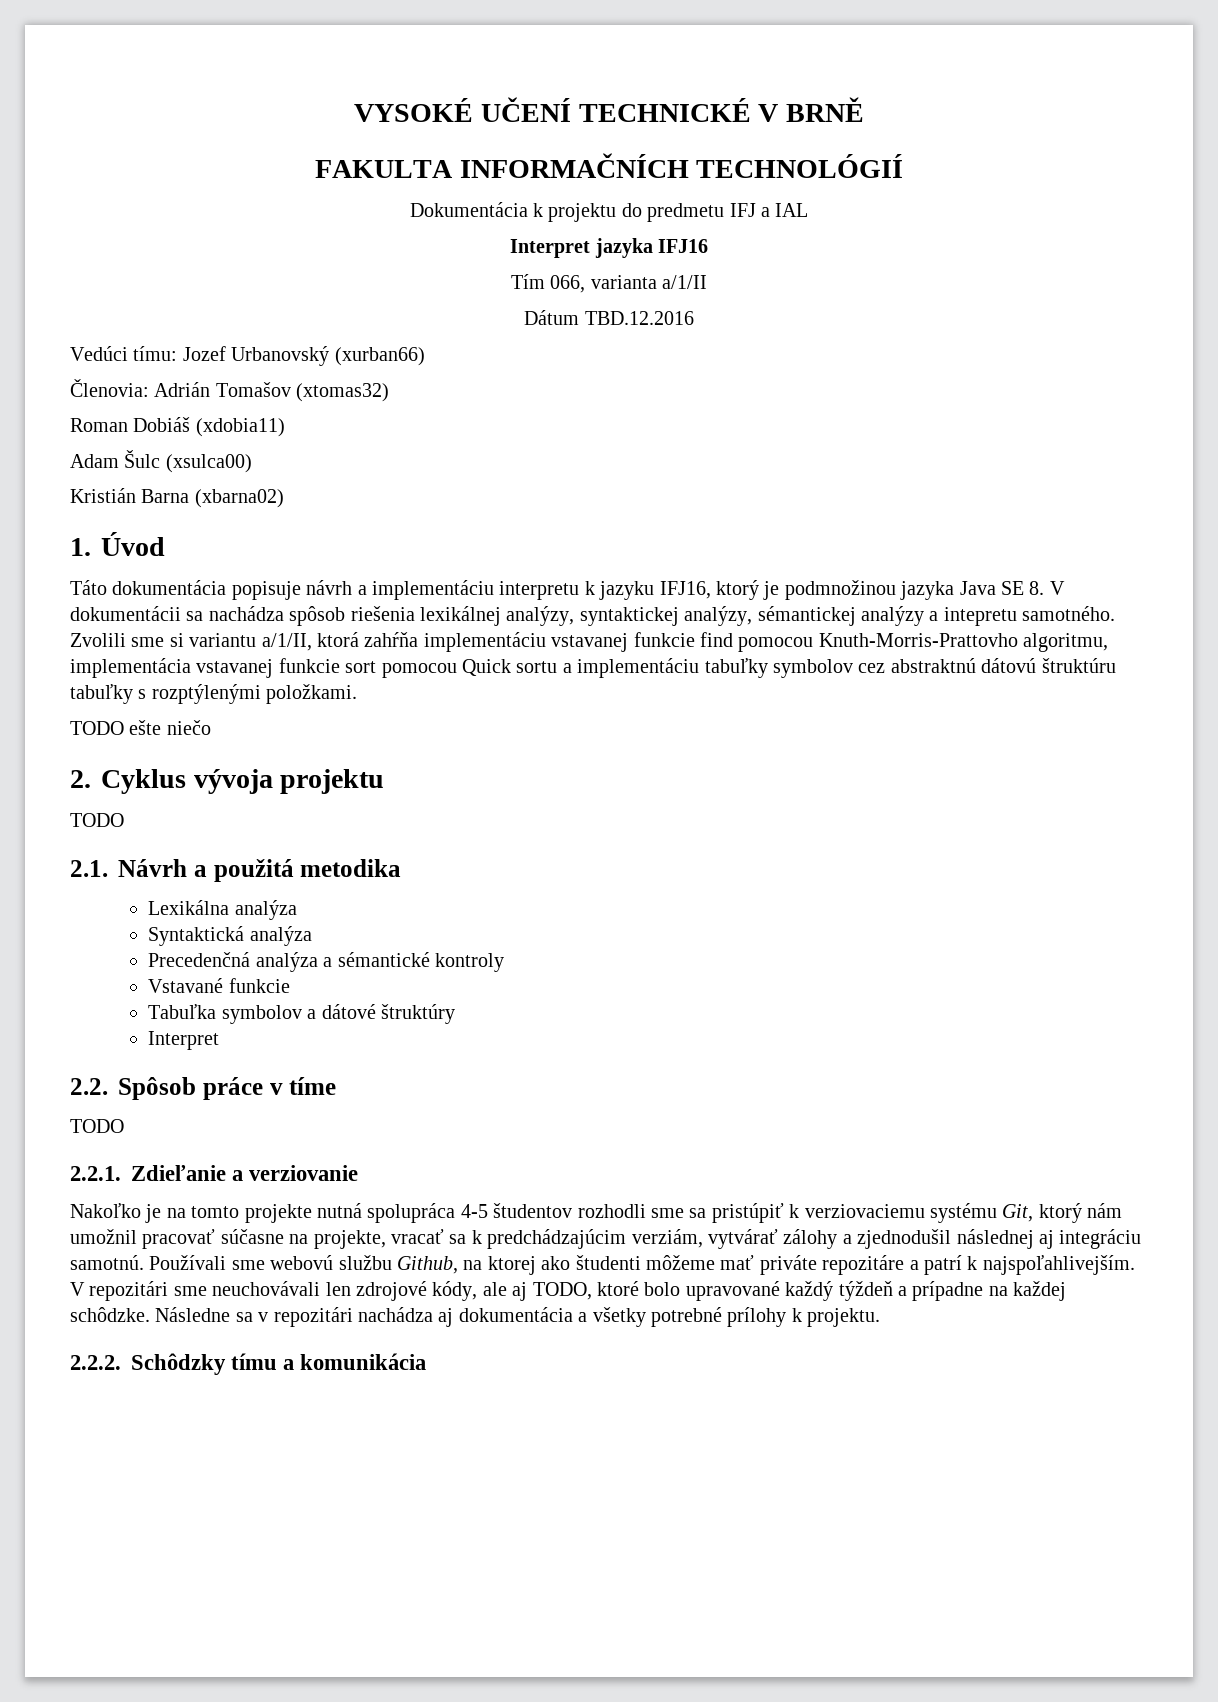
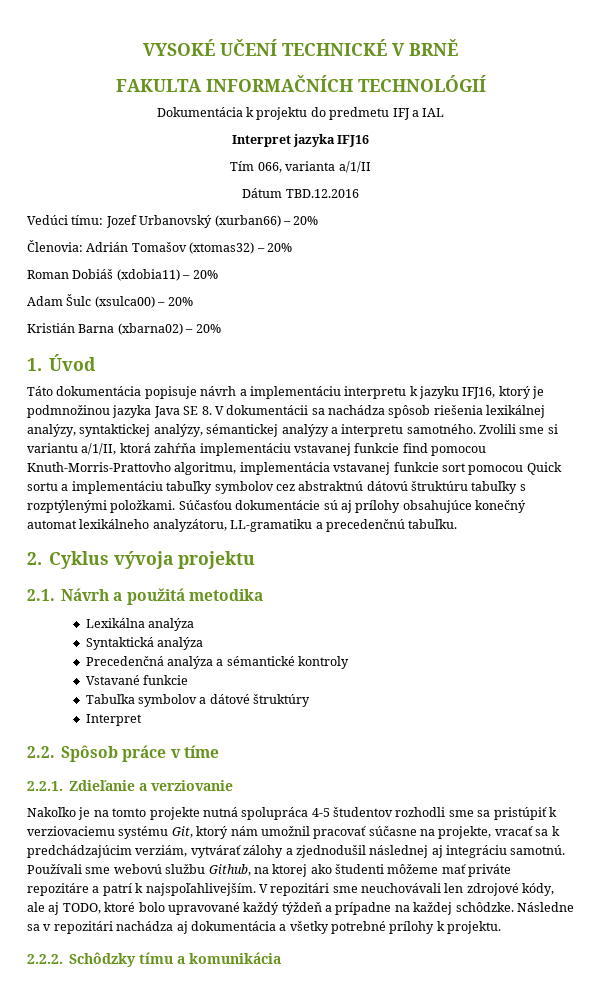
- Vedúci tímu: Jozef Urbanovský (xurban66)
+ Vedúci tímu: Jozef Urbanovský (xurban66) – 20%
- Členovia: Adrián Tomašov (xtomas32)
+ Členovia: Adrián Tomašov (xtomas32) – 20%
- Roman Dobiáš (xdobia11)
+ Roman Dobiáš (xdobia11) – 20%
- Adam Šulc (xsulca00)
+ Adam Šulc (xsulca00) – 20%
- Kristián Barna (xbarna02)
+ Kristián Barna (xbarna02) – 20%
- Táto dokumentácia popisuje návrh a implementáciu interpretu k jazyku IFJ16, ktorý je podmnožinou jazyka Java SE 8. V dokumentácii sa nachádza spôsob riešenia lexikálnej analýzy, syntaktickej analýzy, sémantickej analýzy a intepretu samotného.
+ Táto dokumentácia popisuje návrh a implementáciu interpretu k jazyku IFJ16, ktorý je podmnožinou jazyka Java SE 8. V dokumentácii sa nachádza spôsob riešenia lexikálnej analýzy, syntaktickej analýzy, sémantickej analýzy a interpretu samotného.
- Zvolili sme si variantu a/1/II, ktorá zahŕňa implementáciu vstavanej funkcie find pomocou Knuth-Morris-Prattovho algoritmu, implementácia vstavanej funkcie sort pomocou Quick sortu a implementáciu tabuľky symbolov cez abstraktnú dátovú štruktúru tabuľky s rozptýlenými položkami.
- TODO ešte niečo
+ Zvolili sme si variantu a/1/II, ktorá zahŕňa implementáciu vstavanej funkcie find pomocou Knuth-Morris-Prattovho algoritmu, implementácia vstavanej funkcie sort pomocou Quick sortu a implementáciu tabuľky symbolov cez abstraktnú dátovú štruktúru tabuľky s rozptýlenými položkami. Súčasťou dokumentácie sú aj prílohy obsahujúce konečný automat lexikálneho analyzátoru, LL-gramatiku a precedenčnú tabuľku.
  2. Cyklus vývoja projektu
- TODO
  2.2. Spôsob práce v tíme
- TODO

